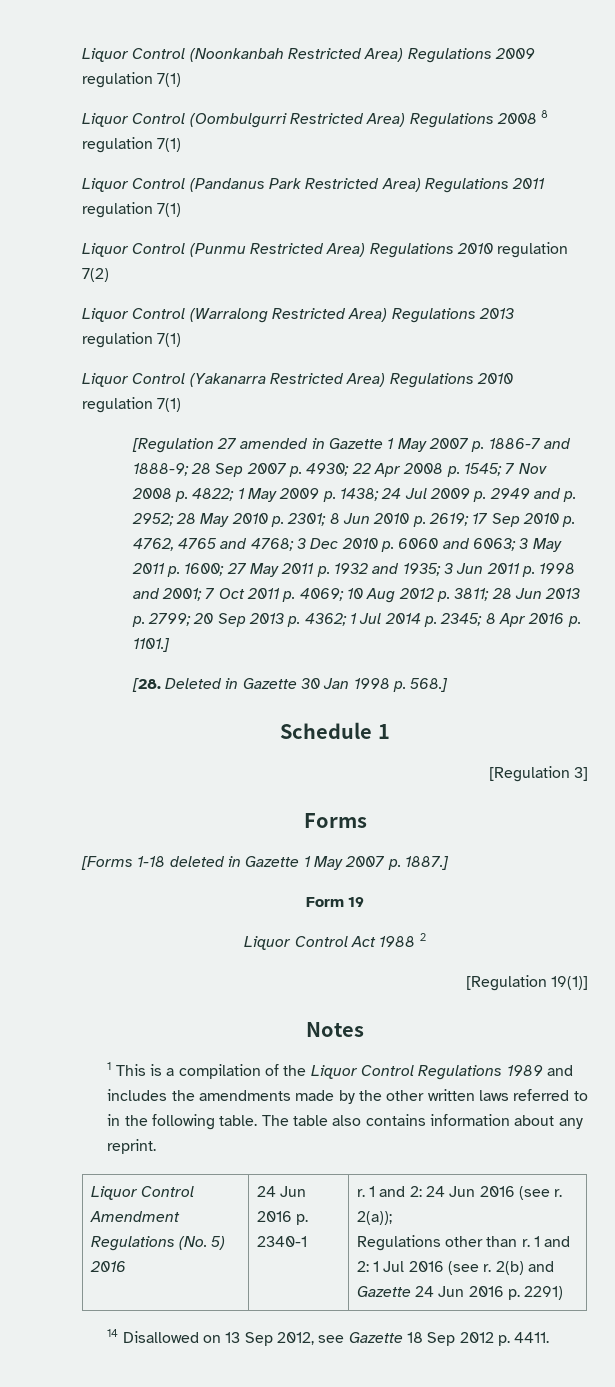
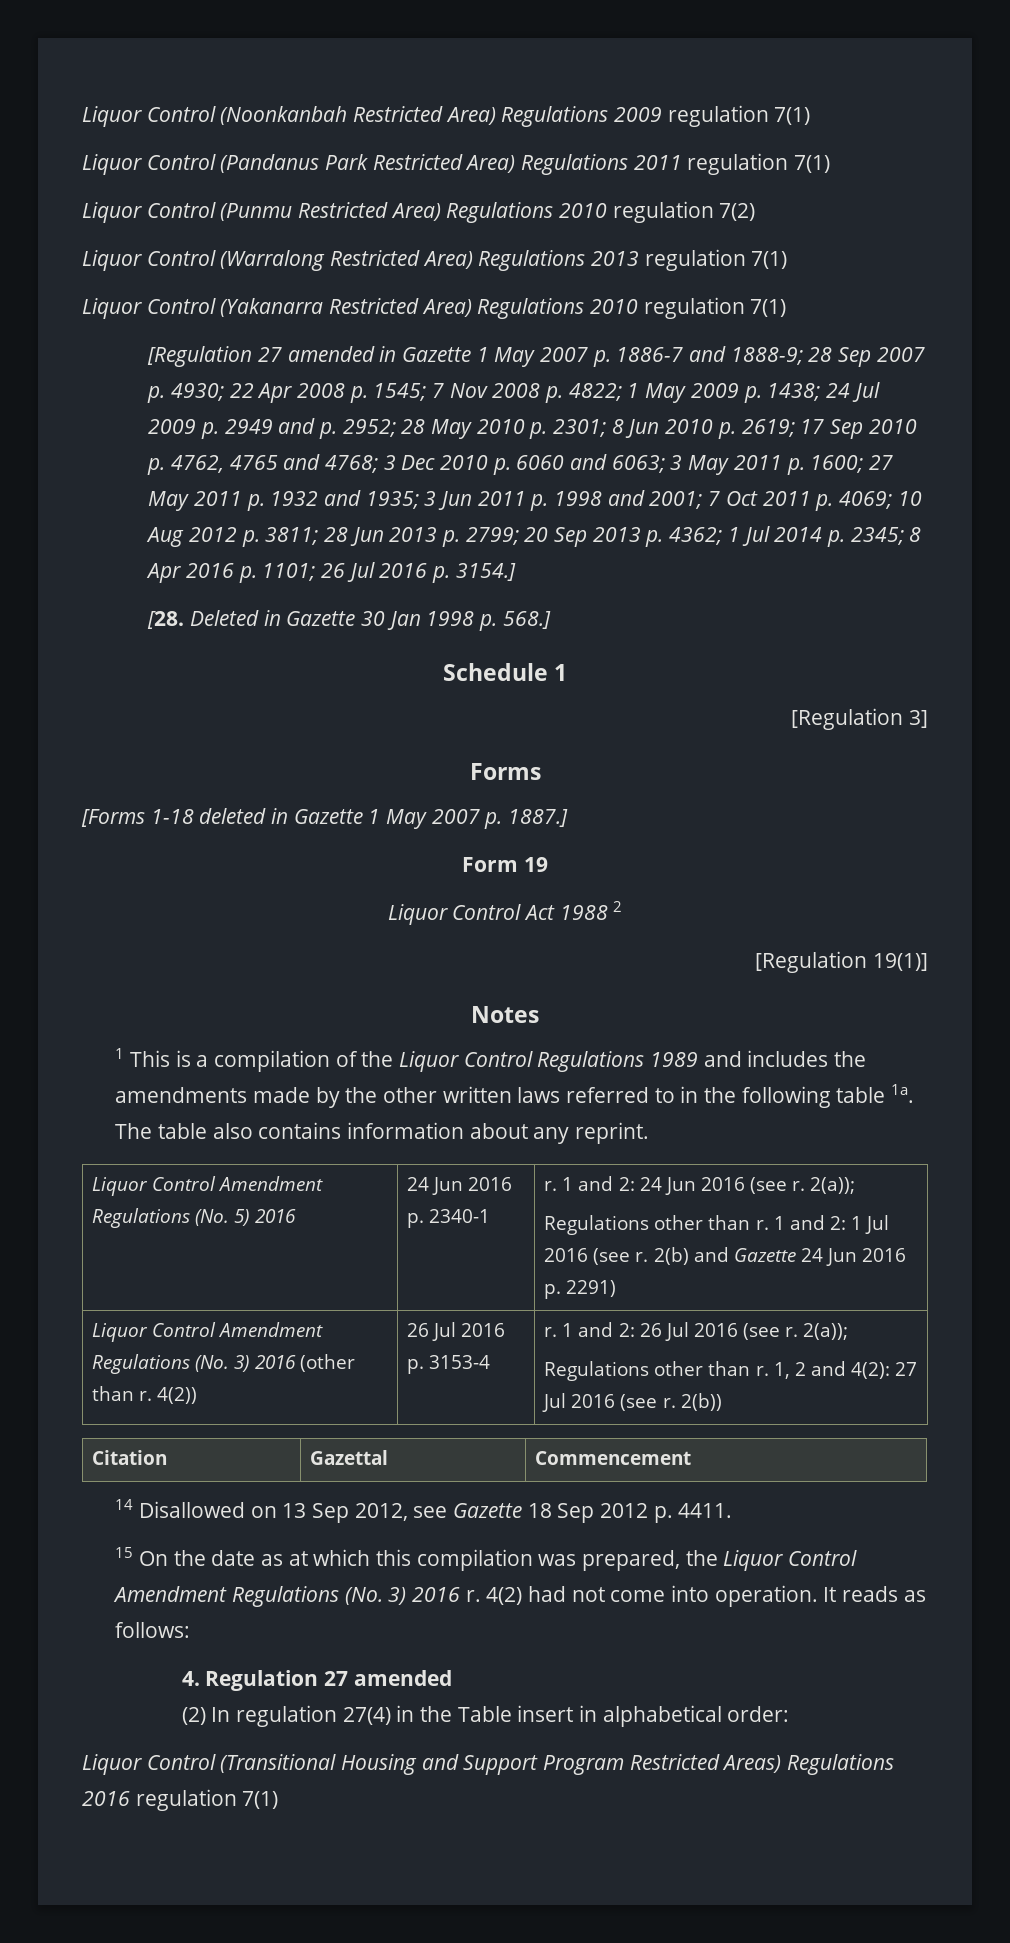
- Liquor Control (Oombulgurri Restricted Area) Regulations 2008 8 regulation 7(1)
- 8 Apr 2016 p. 1101.]
+ 8 Apr 2016 p. 1101; 26 Jul 2016 p. 3154.]
- 1 This is a compilation of the Liquor Control Regulations 1989 and includes the amendments made by the other written laws referred to in the following table.
+ 1 This is a compilation of the Liquor Control Regulations 1989 and includes the amendments made by the other written laws referred to in the following table 1a.
+ Liquor Control Amendment Regulations (No. 3) 2016 (other than r. 4(2)) | 26 Jul 2016 p. 3153-4 | r. 1 and 2: 26 Jul 2016 (see r. 2(a));
+ Regulations other than r. 1, 2 and 4(2): 27 Jul 2016 (see r. 2(b))
+ Citation | Gazettal | Commencement
+ 15 On the date as at which this compilation was prepared, the Liquor Control Amendment Regulations (No. 3) 2016 r. 4(2) had not come into operation. It reads as follows:
+ 4. Regulation 27 amended
+ (2) In regulation 27(4) in the Table insert in alphabetical order:
+ Liquor Control (Transitional Housing and Support Program Restricted Areas) Regulations 2016 regulation 7(1)

